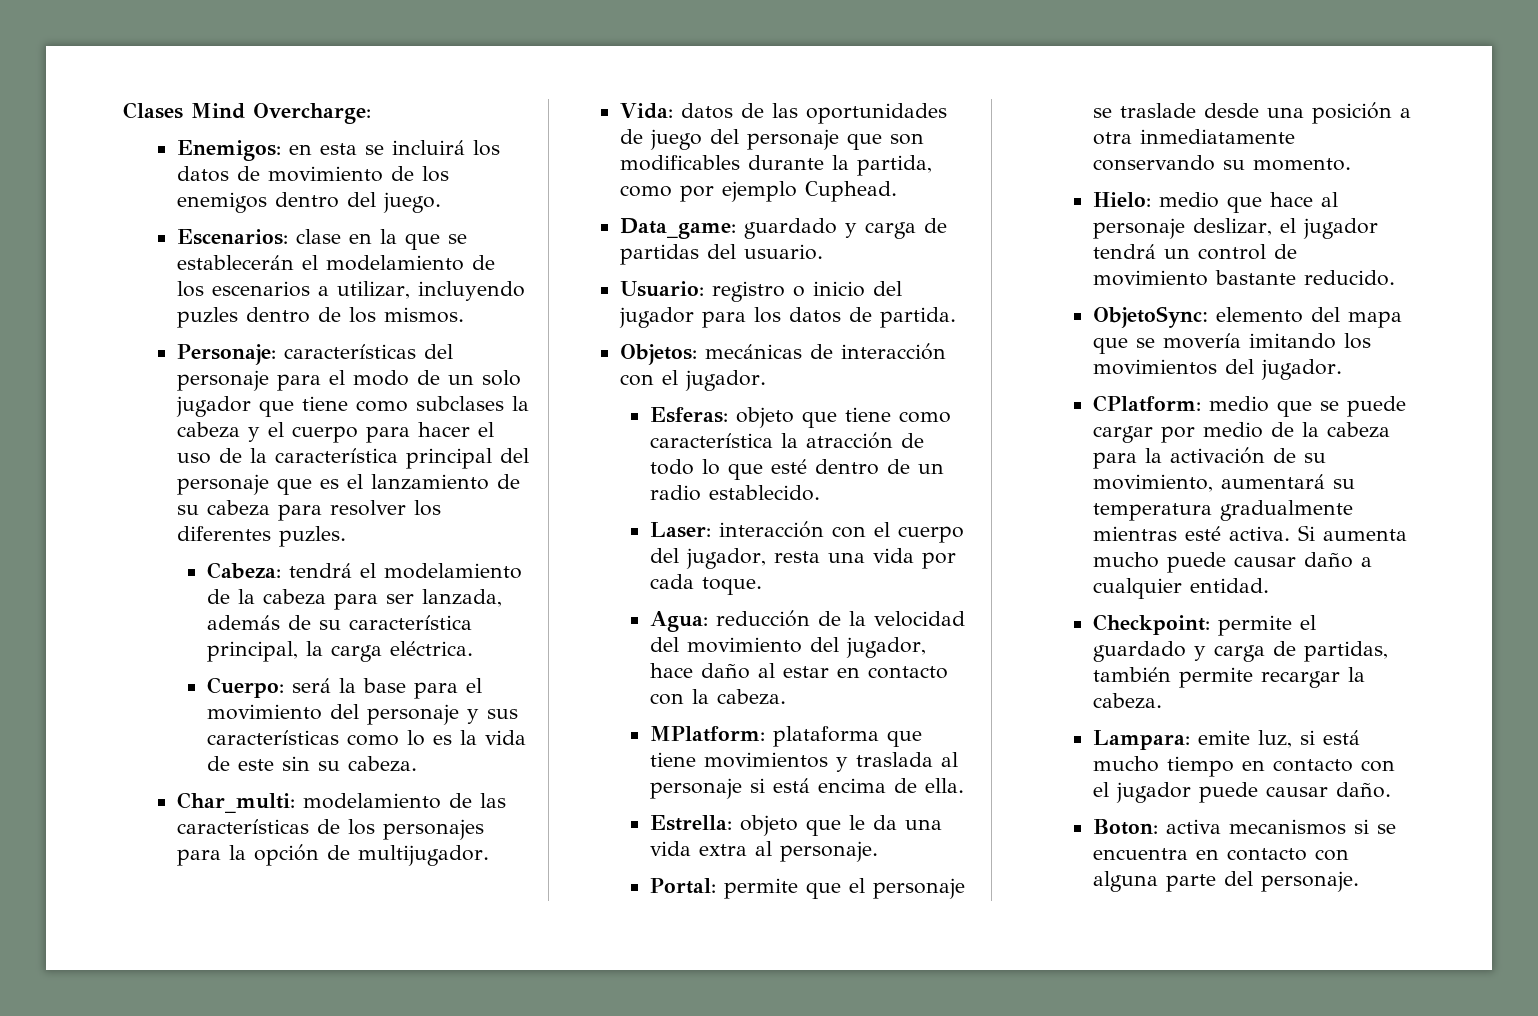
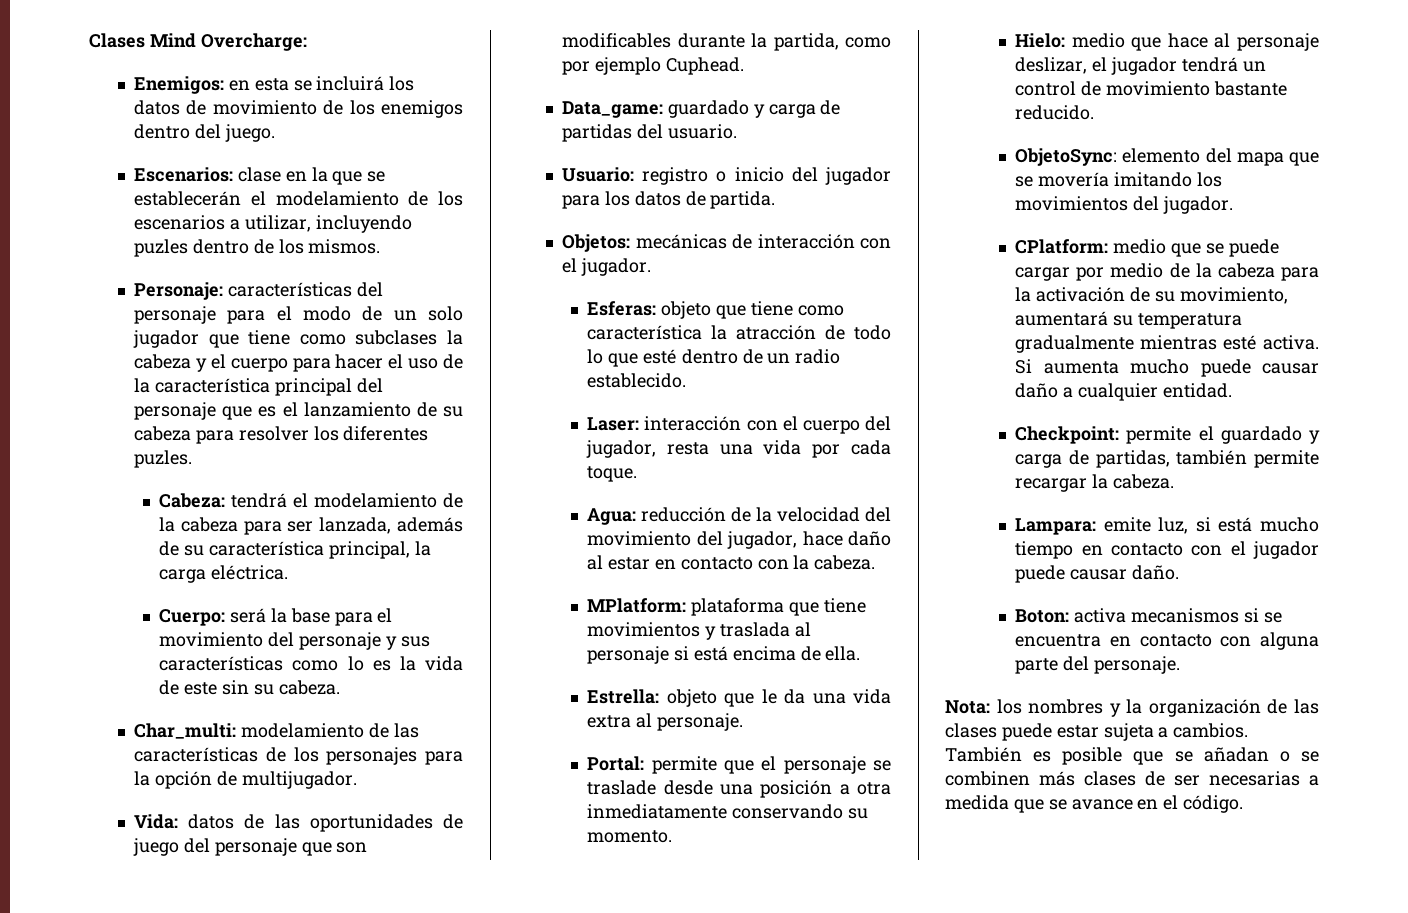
+ Nota: los nombres y la organización de las clases puede estar sujeta a cambios. También es posible que se añadan o se combinen más clases de ser necesarias a medida que se avance en el código.

